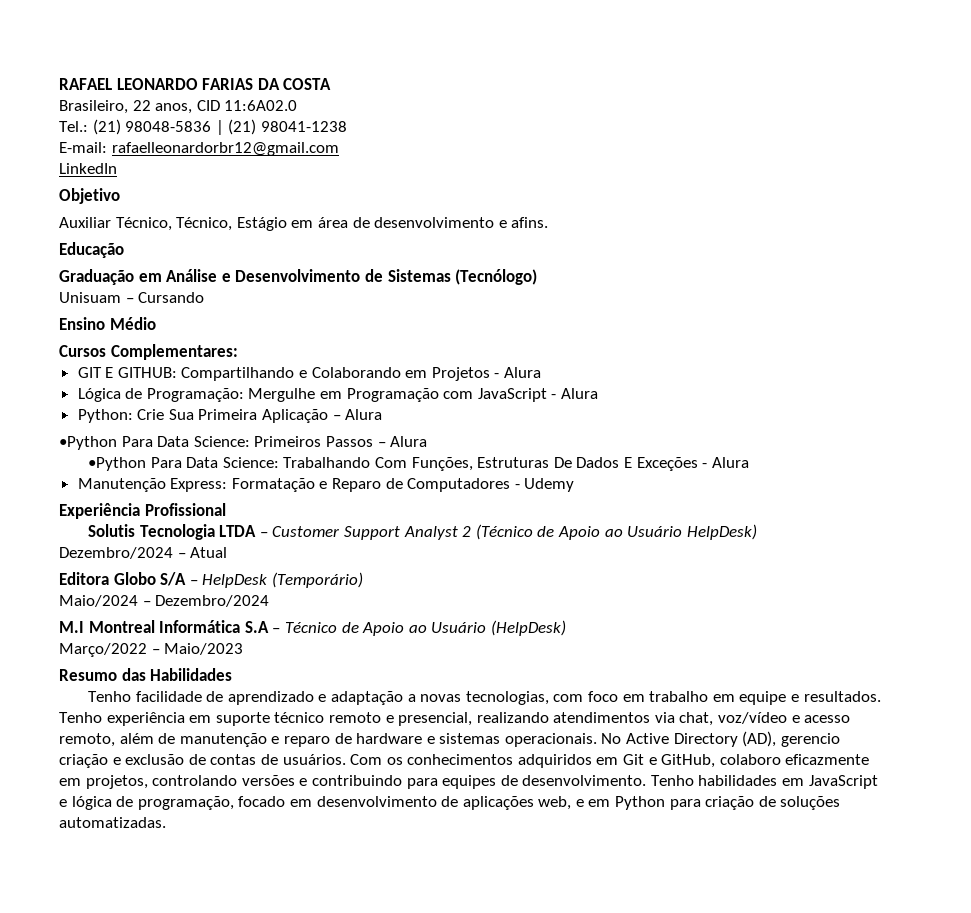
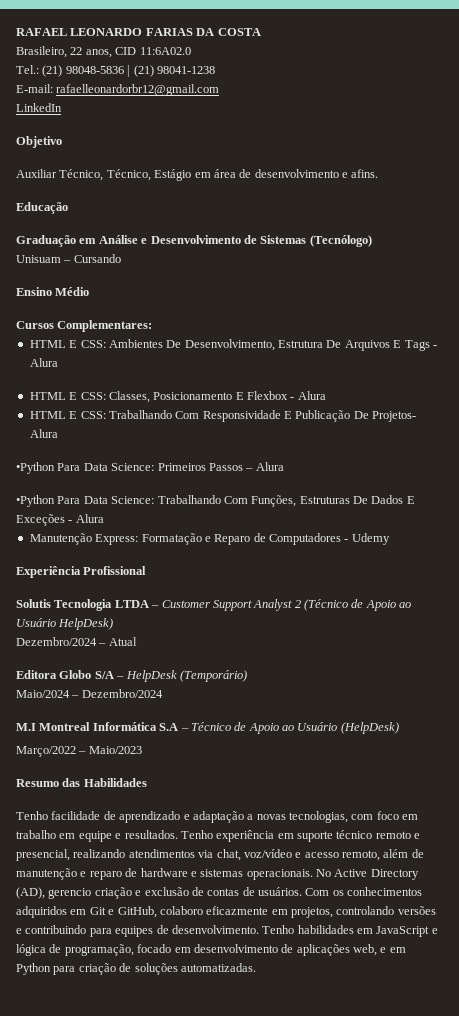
- GIT E GITHUB: Compartilhando e Colaborando em Projetos - Alura
- Lógica de Programação: Mergulhe em Programação com JavaScript - Alura
- Python: Crie Sua Primeira Aplicação – Alura
+ HTML E CSS: Ambientes De Desenvolvimento, Estrutura De Arquivos E Tags - Alura
+ HTML E CSS: Classes, Posicionamento E Flexbox - Alura
+ HTML E CSS: Trabalhando Com Responsividade E Publicação De Projetos- Alura

